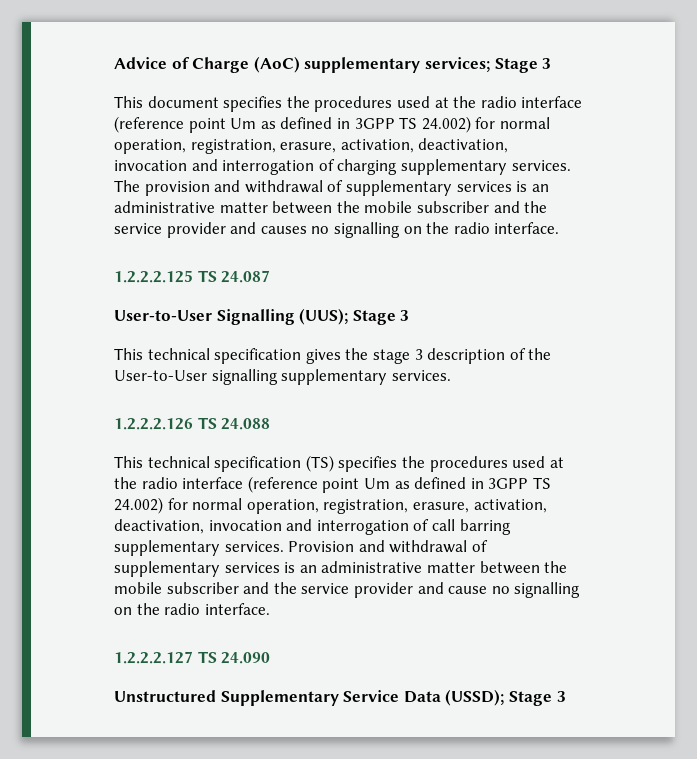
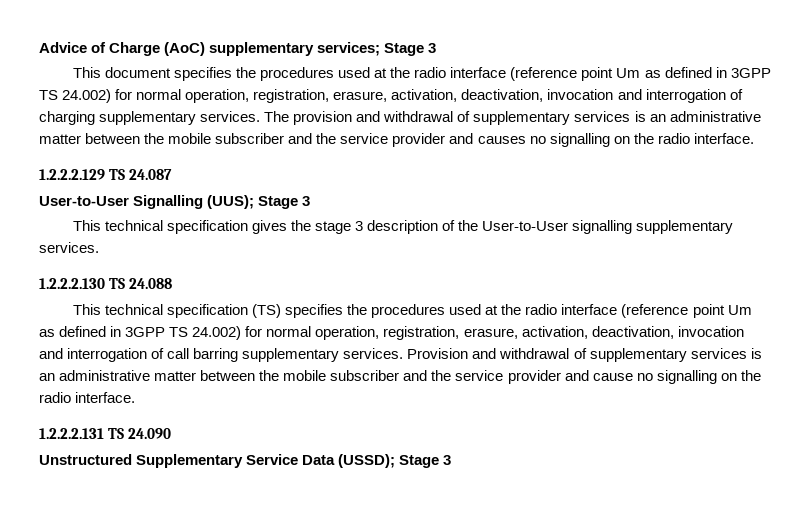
- 1.2.2.2.125 TS 24.087
+ 1.2.2.2.129 TS 24.087
- 1.2.2.2.126 TS 24.088
+ 1.2.2.2.130 TS 24.088
- 1.2.2.2.127 TS 24.090
+ 1.2.2.2.131 TS 24.090

